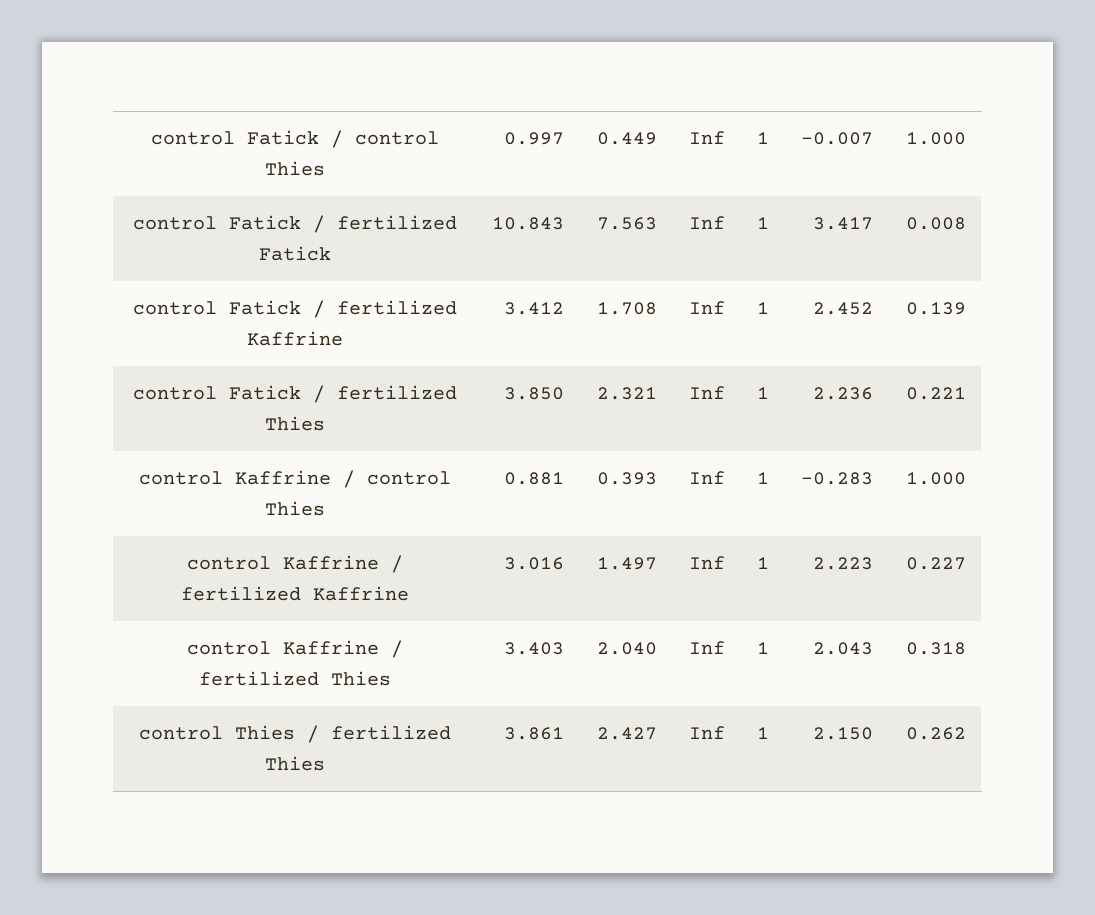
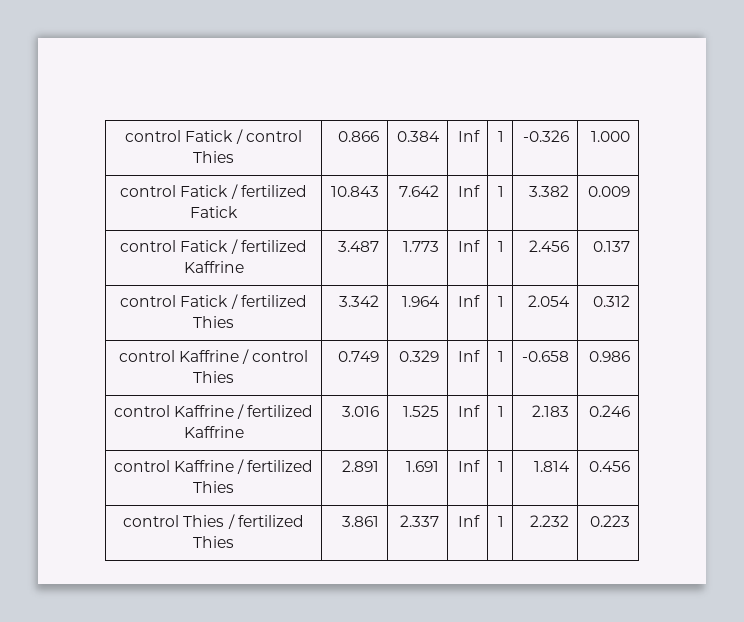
- control Fatick / control Thies | 0.997 | 0.449 | Inf | 1 | -0.007 | 1.000
+ control Fatick / control Thies | 0.866 | 0.384 | Inf | 1 | -0.326 | 1.000
- control Fatick / fertilized Fatick | 10.843 | 7.563 | Inf | 1 | 3.417 | 0.008
+ control Fatick / fertilized Fatick | 10.843 | 7.642 | Inf | 1 | 3.382 | 0.009
- control Fatick / fertilized Kaffrine | 3.412 | 1.708 | Inf | 1 | 2.452 | 0.139
+ control Fatick / fertilized Kaffrine | 3.487 | 1.773 | Inf | 1 | 2.456 | 0.137
- control Fatick / fertilized Thies | 3.850 | 2.321 | Inf | 1 | 2.236 | 0.221
+ control Fatick / fertilized Thies | 3.342 | 1.964 | Inf | 1 | 2.054 | 0.312
- control Kaffrine / control Thies | 0.881 | 0.393 | Inf | 1 | -0.283 | 1.000
+ control Kaffrine / control Thies | 0.749 | 0.329 | Inf | 1 | -0.658 | 0.986
- control Kaffrine / fertilized Kaffrine | 3.016 | 1.497 | Inf | 1 | 2.223 | 0.227
+ control Kaffrine / fertilized Kaffrine | 3.016 | 1.525 | Inf | 1 | 2.183 | 0.246
- control Kaffrine / fertilized Thies | 3.403 | 2.040 | Inf | 1 | 2.043 | 0.318
+ control Kaffrine / fertilized Thies | 2.891 | 1.691 | Inf | 1 | 1.814 | 0.456
- control Thies / fertilized Thies | 3.861 | 2.427 | Inf | 1 | 2.150 | 0.262
+ control Thies / fertilized Thies | 3.861 | 2.337 | Inf | 1 | 2.232 | 0.223

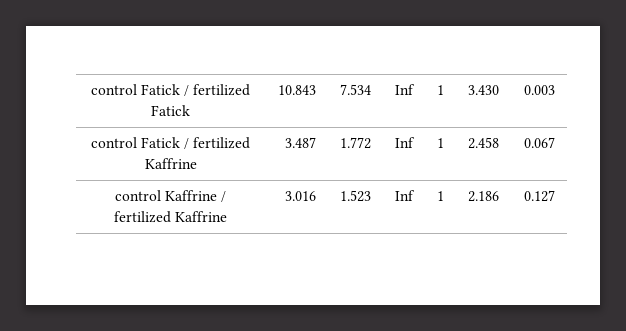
- control Fatick / control Thies | 0.866 | 0.384 | Inf | 1 | -0.326 | 1.000
- control Fatick / fertilized Fatick | 10.843 | 7.642 | Inf | 1 | 3.382 | 0.009
+ control Fatick / fertilized Fatick | 10.843 | 7.534 | Inf | 1 | 3.430 | 0.003
- control Fatick / fertilized Kaffrine | 3.487 | 1.773 | Inf | 1 | 2.456 | 0.137
- control Fatick / fertilized Thies | 3.342 | 1.964 | Inf | 1 | 2.054 | 0.312
- control Kaffrine / control Thies | 0.749 | 0.329 | Inf | 1 | -0.658 | 0.986
+ control Fatick / fertilized Kaffrine | 3.487 | 1.772 | Inf | 1 | 2.458 | 0.067
- control Kaffrine / fertilized Kaffrine | 3.016 | 1.525 | Inf | 1 | 2.183 | 0.246
- control Kaffrine / fertilized Thies | 2.891 | 1.691 | Inf | 1 | 1.814 | 0.456
- control Thies / fertilized Thies | 3.861 | 2.337 | Inf | 1 | 2.232 | 0.223
+ control Kaffrine / fertilized Kaffrine | 3.016 | 1.523 | Inf | 1 | 2.186 | 0.127

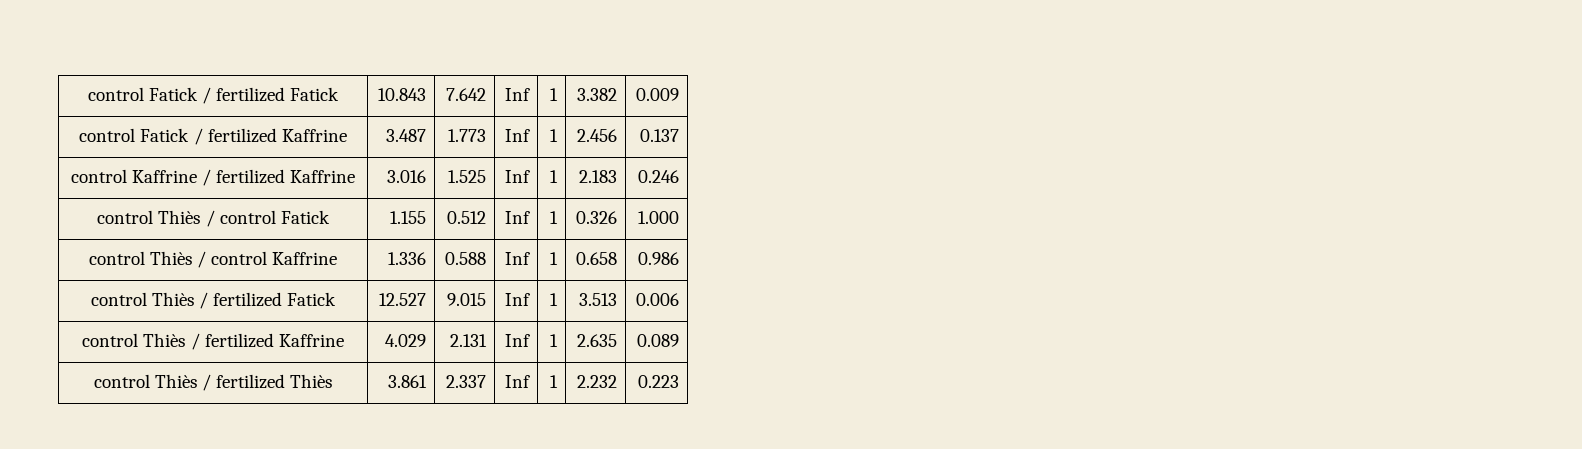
- control Fatick / fertilized Fatick | 10.843 | 7.534 | Inf | 1 | 3.430 | 0.003
+ control Fatick / fertilized Fatick | 10.843 | 7.642 | Inf | 1 | 3.382 | 0.009
- control Fatick / fertilized Kaffrine | 3.487 | 1.772 | Inf | 1 | 2.458 | 0.067
+ control Fatick / fertilized Kaffrine | 3.487 | 1.773 | Inf | 1 | 2.456 | 0.137
- control Kaffrine / fertilized Kaffrine | 3.016 | 1.523 | Inf | 1 | 2.186 | 0.127
+ control Kaffrine / fertilized Kaffrine | 3.016 | 1.525 | Inf | 1 | 2.183 | 0.246
+ control Thiès / control Fatick | 1.155 | 0.512 | Inf | 1 | 0.326 | 1.000
+ control Thiès / control Kaffrine | 1.336 | 0.588 | Inf | 1 | 0.658 | 0.986
+ control Thiès / fertilized Fatick | 12.527 | 9.015 | Inf | 1 | 3.513 | 0.006
+ control Thiès / fertilized Kaffrine | 4.029 | 2.131 | Inf | 1 | 2.635 | 0.089
+ control Thiès / fertilized Thiès | 3.861 | 2.337 | Inf | 1 | 2.232 | 0.223

